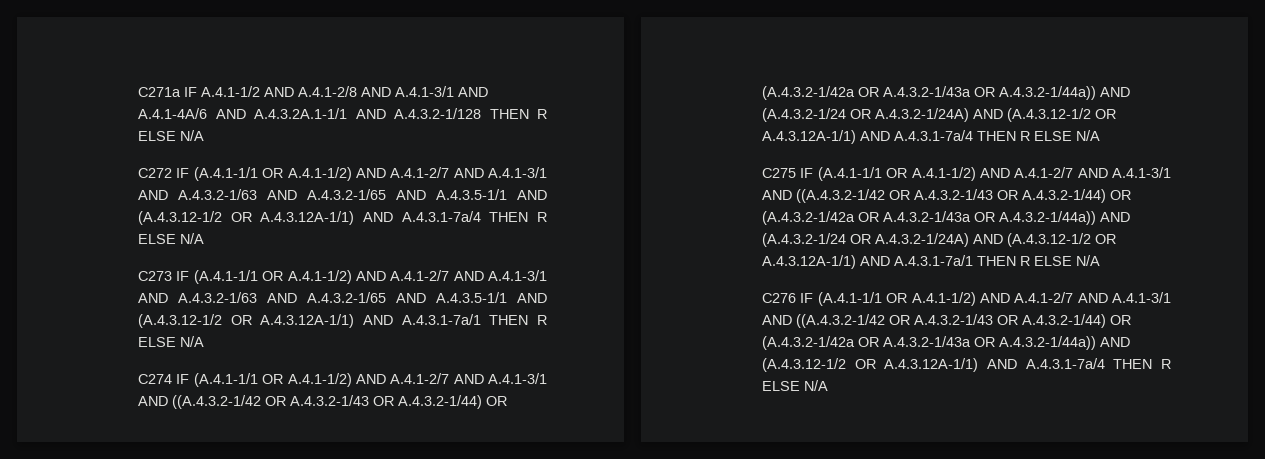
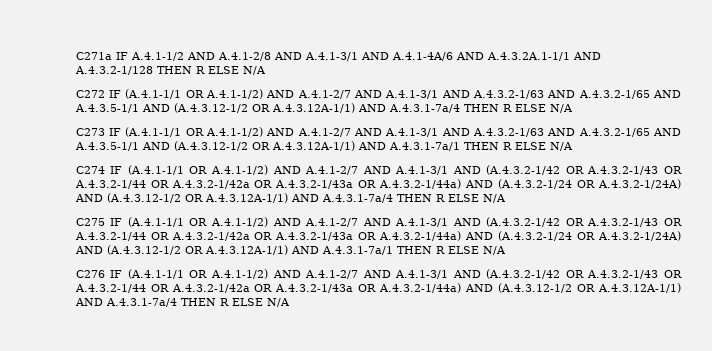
- C274 IF (A.4.1-1/1 OR A.4.1-1/2) AND A.4.1-2/7 AND A.4.1-3/1 AND ((A.4.3.2-1/42 OR A.4.3.2-1/43 OR A.4.3.2-1/44) OR (A.4.3.2-1/42a OR A.4.3.2-1/43a OR A.4.3.2-1/44a)) AND (A.4.3.2-1/24 OR A.4.3.2-1/24A) AND (A.4.3.12-1/2 OR A.4.3.12A-1/1) AND A.4.3.1-7a/4 THEN R ELSE N/A
+ C274 IF (A.4.1-1/1 OR A.4.1-1/2) AND A.4.1-2/7 AND A.4.1-3/1 AND (A.4.3.2-1/42 OR A.4.3.2-1/43 OR A.4.3.2-1/44 OR A.4.3.2-1/42a OR A.4.3.2-1/43a OR A.4.3.2-1/44a) AND (A.4.3.2-1/24 OR A.4.3.2-1/24A) AND (A.4.3.12-1/2 OR A.4.3.12A-1/1) AND A.4.3.1-7a/4 THEN R ELSE N/A
- C275 IF (A.4.1-1/1 OR A.4.1-1/2) AND A.4.1-2/7 AND A.4.1-3/1 AND ((A.4.3.2-1/42 OR A.4.3.2-1/43 OR A.4.3.2-1/44) OR (A.4.3.2-1/42a OR A.4.3.2-1/43a OR A.4.3.2-1/44a)) AND (A.4.3.2-1/24 OR A.4.3.2-1/24A) AND (A.4.3.12-1/2 OR A.4.3.12A-1/1) AND A.4.3.1-7a/1 THEN R ELSE N/A
+ C275 IF (A.4.1-1/1 OR A.4.1-1/2) AND A.4.1-2/7 AND A.4.1-3/1 AND (A.4.3.2-1/42 OR A.4.3.2-1/43 OR A.4.3.2-1/44 OR A.4.3.2-1/42a OR A.4.3.2-1/43a OR A.4.3.2-1/44a) AND (A.4.3.2-1/24 OR A.4.3.2-1/24A) AND (A.4.3.12-1/2 OR A.4.3.12A-1/1) AND A.4.3.1-7a/1 THEN R ELSE N/A
- C276 IF (A.4.1-1/1 OR A.4.1-1/2) AND A.4.1-2/7 AND A.4.1-3/1 AND ((A.4.3.2-1/42 OR A.4.3.2-1/43 OR A.4.3.2-1/44) OR (A.4.3.2-1/42a OR A.4.3.2-1/43a OR A.4.3.2-1/44a)) AND (A.4.3.12-1/2 OR A.4.3.12A-1/1) AND A.4.3.1-7a/4 THEN R ELSE N/A
+ C276 IF (A.4.1-1/1 OR A.4.1-1/2) AND A.4.1-2/7 AND A.4.1-3/1 AND (A.4.3.2-1/42 OR A.4.3.2-1/43 OR A.4.3.2-1/44 OR A.4.3.2-1/42a OR A.4.3.2-1/43a OR A.4.3.2-1/44a) AND (A.4.3.12-1/2 OR A.4.3.12A-1/1) AND A.4.3.1-7a/4 THEN R ELSE N/A

